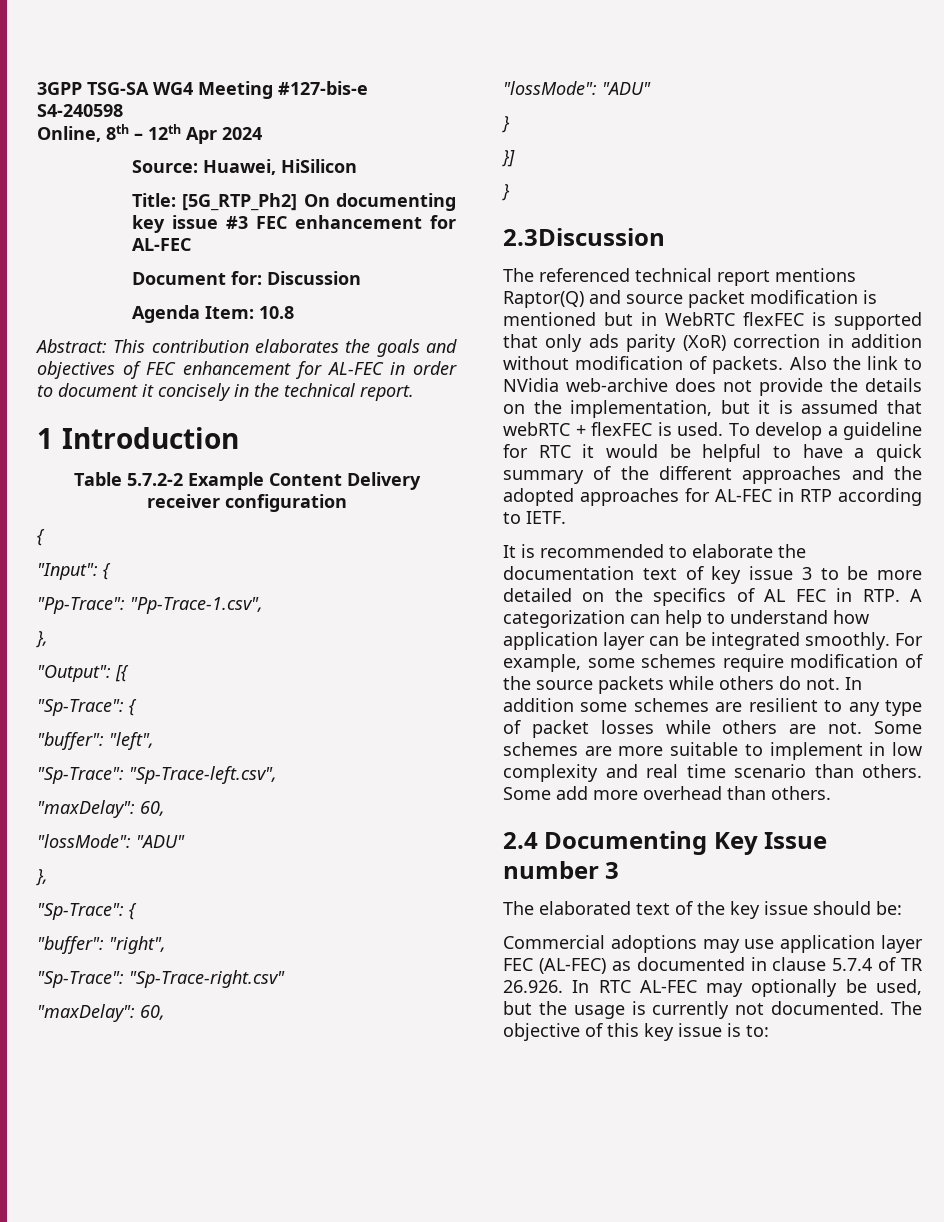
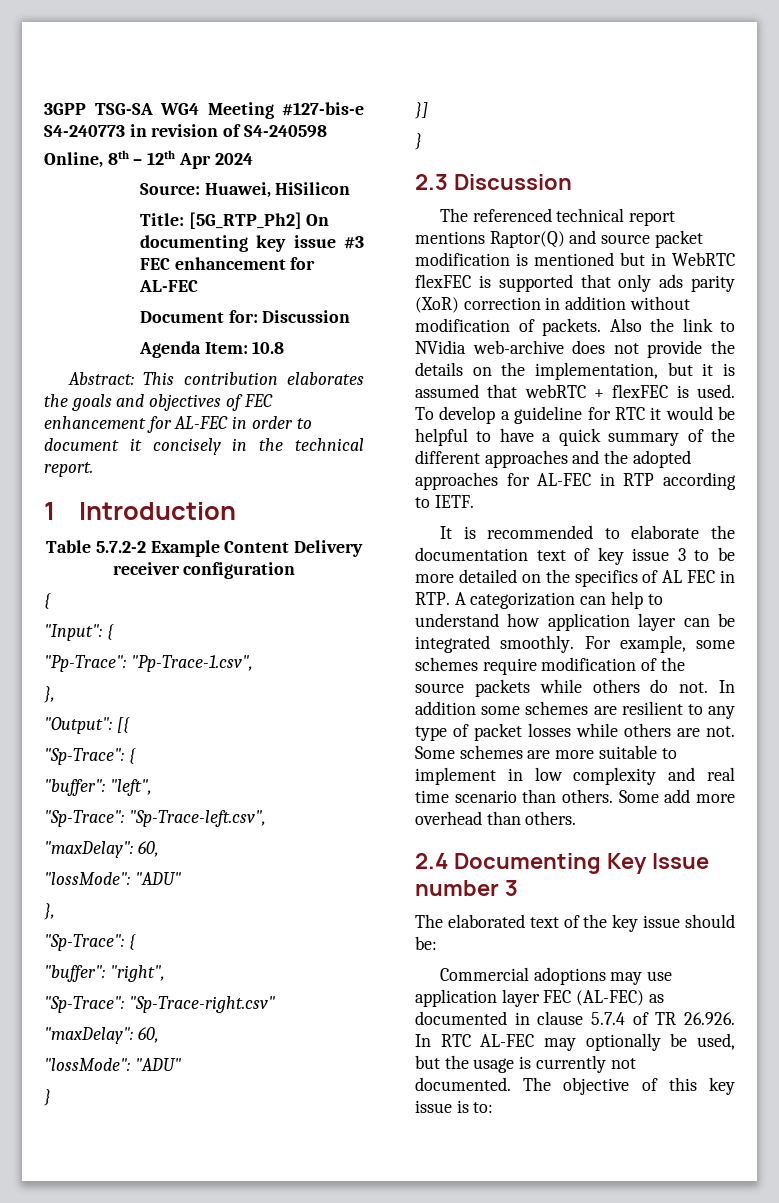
- 3GPP TSG-SA WG4 Meeting #127-bis-e S4-240598
+ 3GPP TSG-SA WG4 Meeting #127-bis-e S4-240773 in revision of S4-240598
- 2.3Discussion
+ 2.3 Discussion

